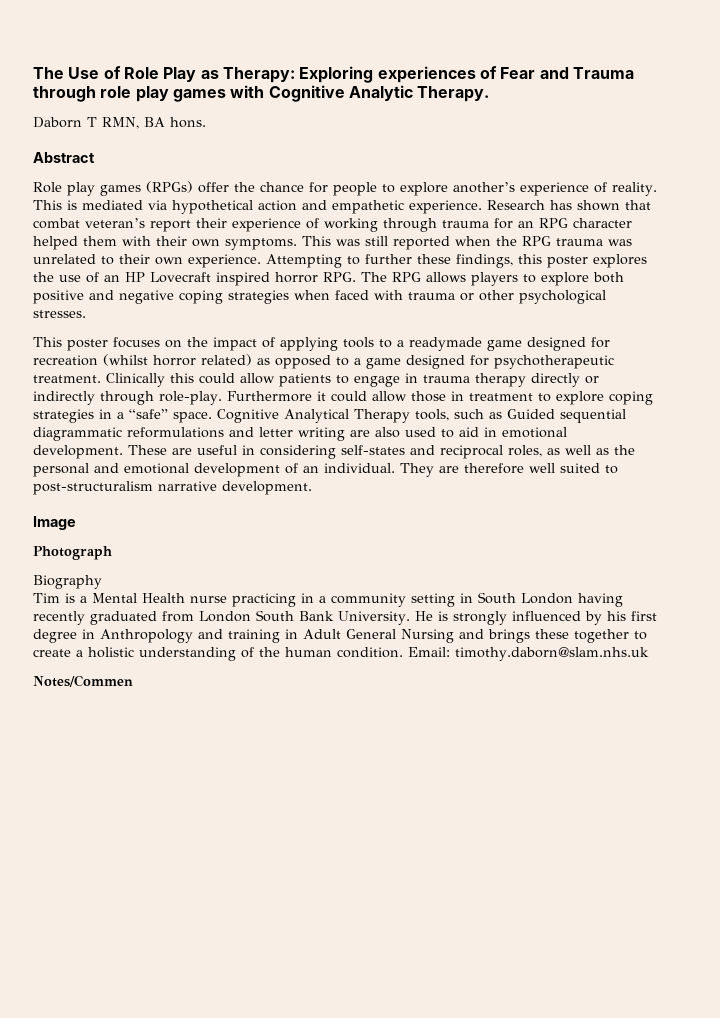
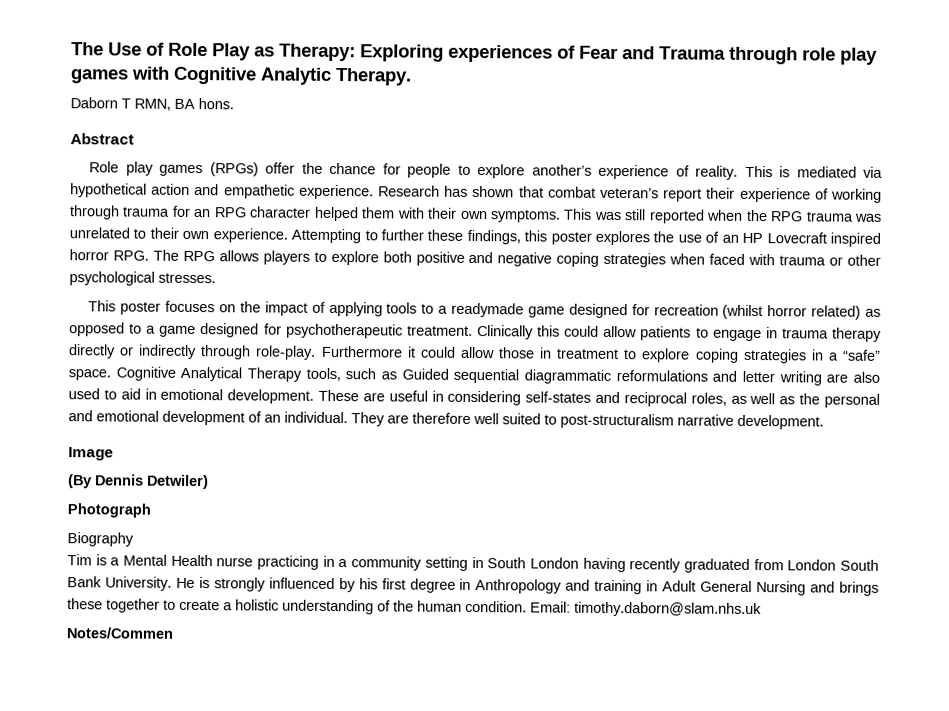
+ (By Dennis Detwiler)

